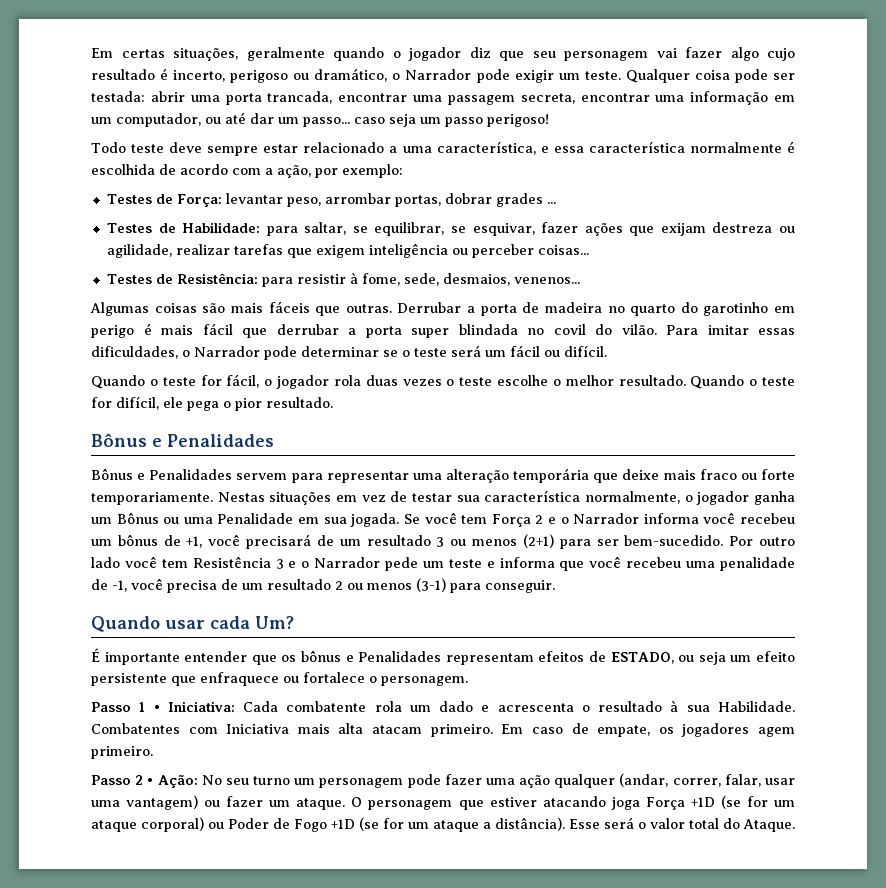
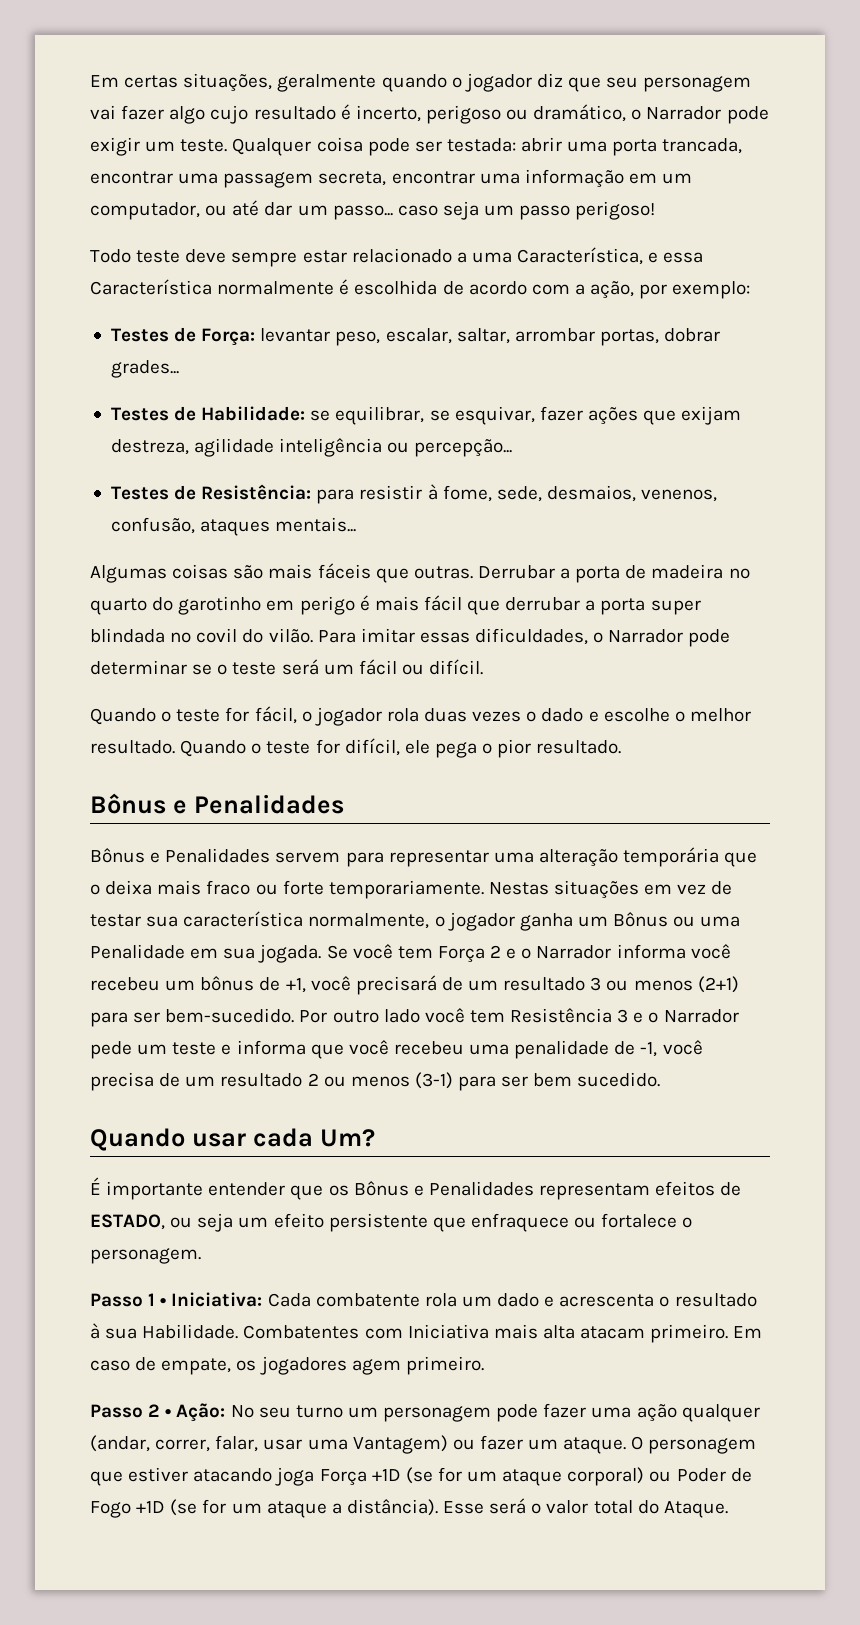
- Todo teste deve sempre estar relacionado a uma característica, e essa característica normalmente é escolhida de acordo com a ação, por exemplo:
+ Todo teste deve sempre estar relacionado a uma Característica, e essa Característica normalmente é escolhida de acordo com a ação, por exemplo:
- Testes de Força: levantar peso, arrombar portas, dobrar grades ...
+ Testes de Força: levantar peso, escalar, saltar, arrombar portas, dobrar grades...
- Testes de Habilidade: para saltar, se equilibrar, se esquivar, fazer ações que exijam destreza ou agilidade, realizar tarefas que exigem inteligência ou perceber coisas...
+ Testes de Habilidade: se equilibrar, se esquivar, fazer ações que exijam destreza, agilidade inteligência ou percepção...
- Testes de Resistência: para resistir à fome, sede, desmaios, venenos...
+ Testes de Resistência: para resistir à fome, sede, desmaios, venenos, confusão, ataques mentais...
- Quando o teste for fácil, o jogador rola duas vezes o teste escolhe o melhor resultado.
+ Quando o teste for fácil, o jogador rola duas vezes o dado e escolhe o melhor resultado.
- Bônus e Penalidades servem para representar uma alteração temporária que deixe mais fraco ou forte temporariamente.
+ Bônus e Penalidades servem para representar uma alteração temporária que o deixa mais fraco ou forte temporariamente.
- Por outro lado você tem Resistência 3 e o Narrador pede um teste e informa que você recebeu uma penalidade de -1, você precisa de um resultado 2 ou menos (3-1) para conseguir.
+ Por outro lado você tem Resistência 3 e o Narrador pede um teste e informa que você recebeu uma penalidade de -1, você precisa de um resultado 2 ou menos (3-1) para ser bem sucedido.
- É importante entender que os bônus e Penalidades representam efeitos de ESTADO, ou seja um efeito persistente que enfraquece ou fortalece o personagem.
+ É importante entender que os Bônus e Penalidades representam efeitos de ESTADO, ou seja um efeito persistente que enfraquece ou fortalece o personagem.
- Passo 2 • Ação: No seu turno um personagem pode fazer uma ação qualquer (andar, correr, falar, usar uma vantagem) ou fazer um ataque.
+ Passo 2 • Ação: No seu turno um personagem pode fazer uma ação qualquer (andar, correr, falar, usar uma Vantagem) ou fazer um ataque.

